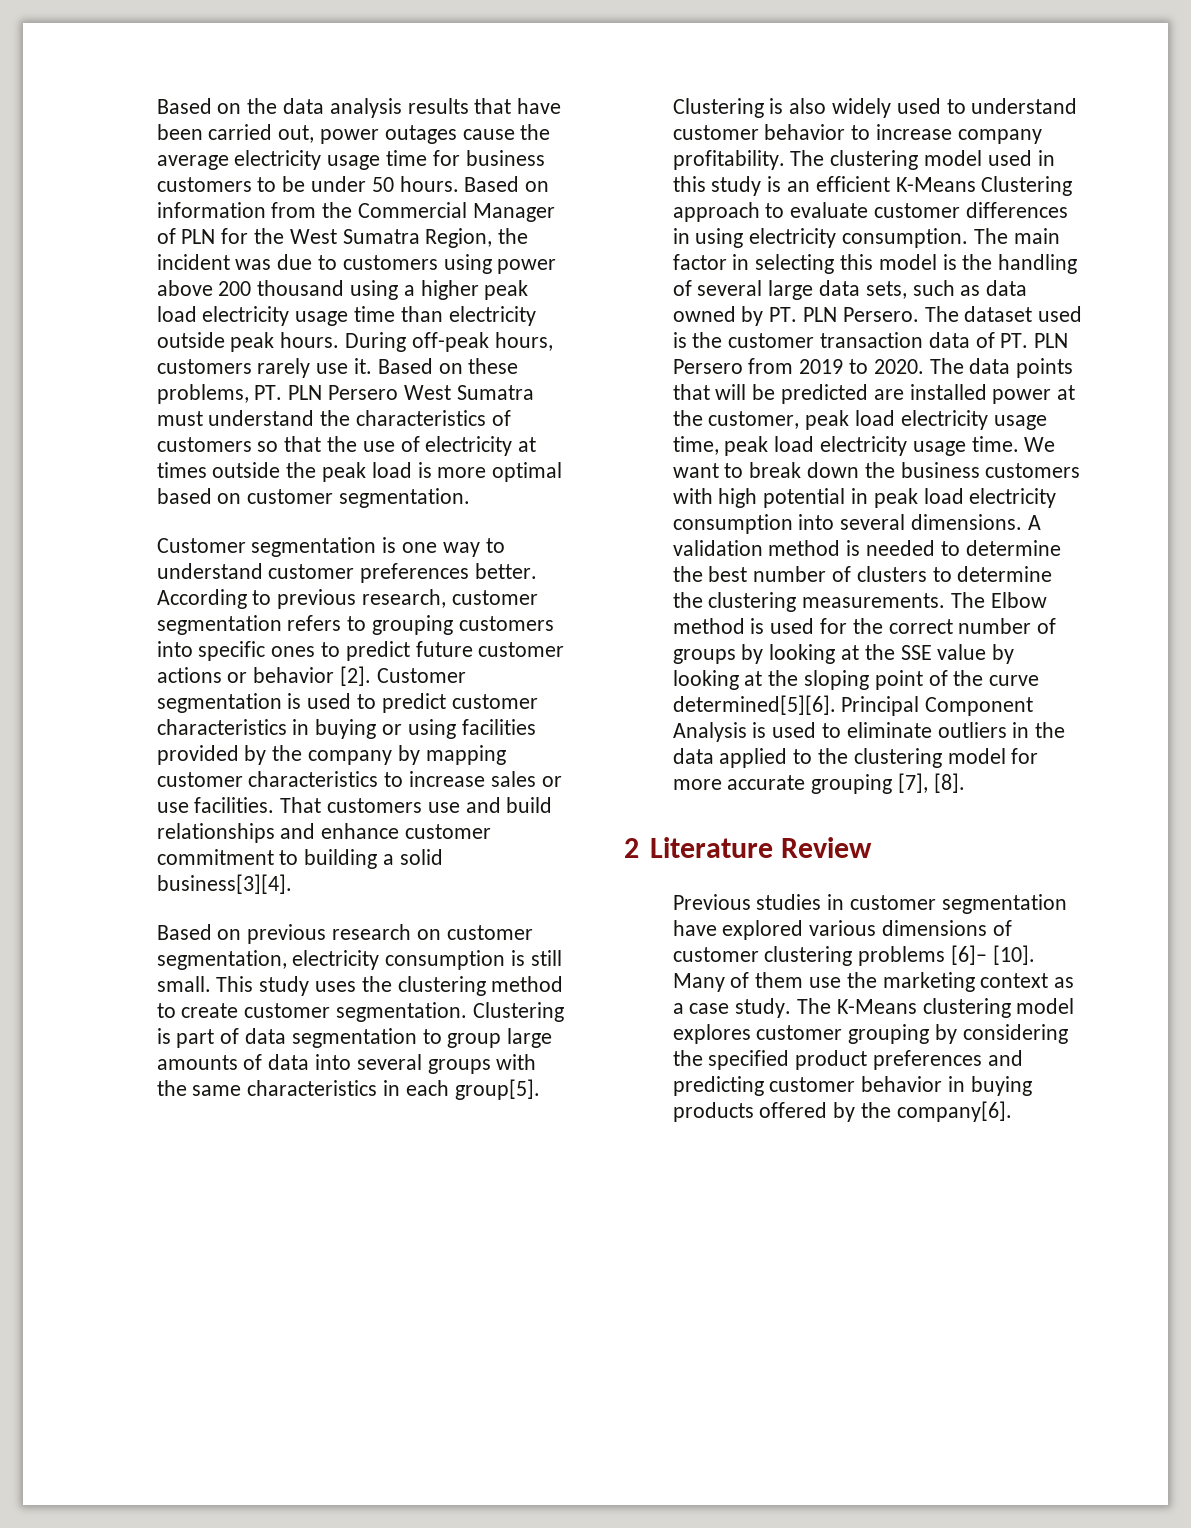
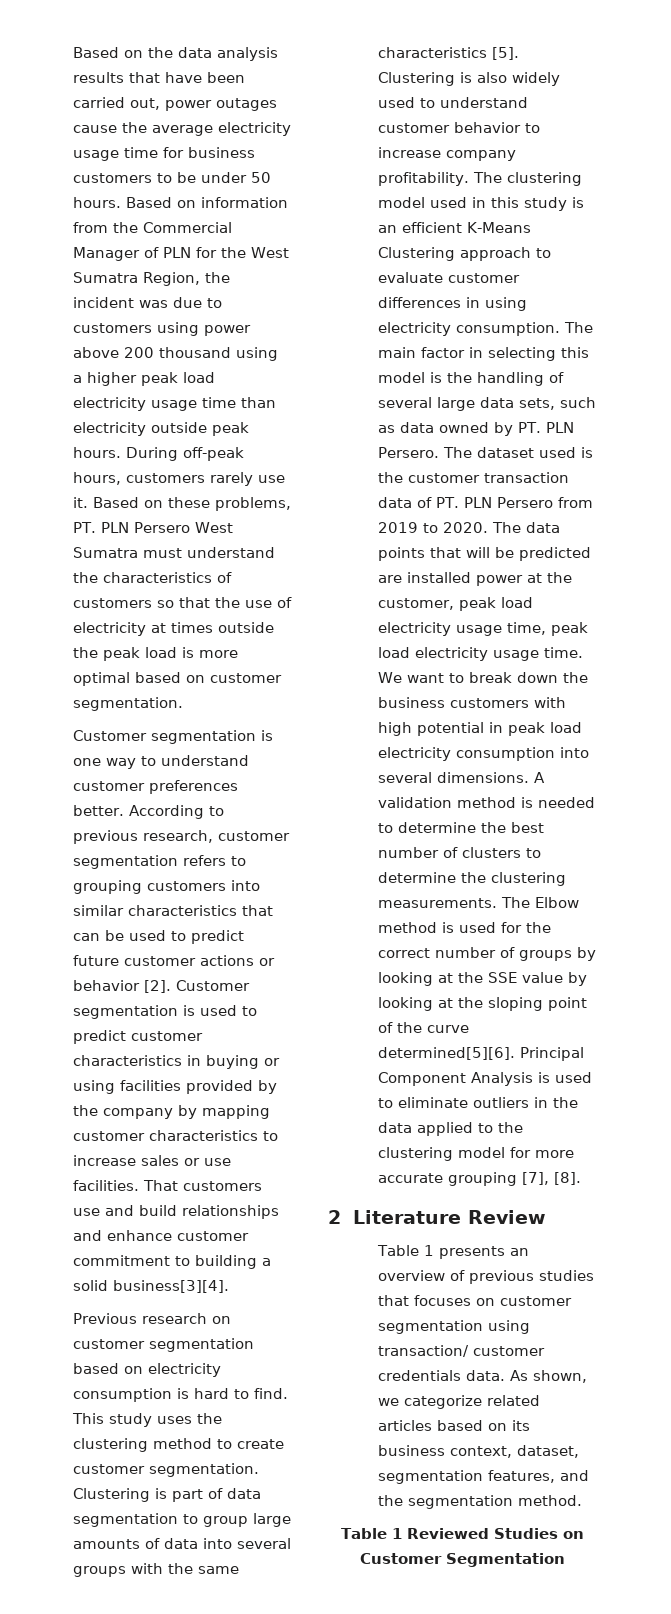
- According to previous research, customer segmentation refers to grouping customers into specific ones to predict future customer actions or behavior [2].
+ According to previous research, customer segmentation refers to grouping customers into similar characteristics that can be used to predict future customer actions or behavior [2].
- Based on previous research on customer segmentation, electricity consumption is still small.
+ Previous research on customer segmentation based on electricity consumption is hard to find.
- Clustering is part of data segmentation to group large amounts of data into several groups with the same characteristics in each group[5].
+ Clustering is part of data segmentation to group large amounts of data into several groups with the same characteristics [5].
- Previous studies in customer segmentation have explored various dimensions of customer clustering problems [6]– [10]. Many of them use the marketing context as a case study. The K-Means clustering model explores customer grouping by considering the specified product preferences and predicting customer behavior in buying products offered by the company[6].
+ Table 1 presents an overview of previous studies that focuses on customer segmentation using transaction/ customer credentials data. As shown, we categorize related articles based on its business context, dataset, segmentation features, and the segmentation method.
+ Table 1 Reviewed Studies on Customer Segmentation

